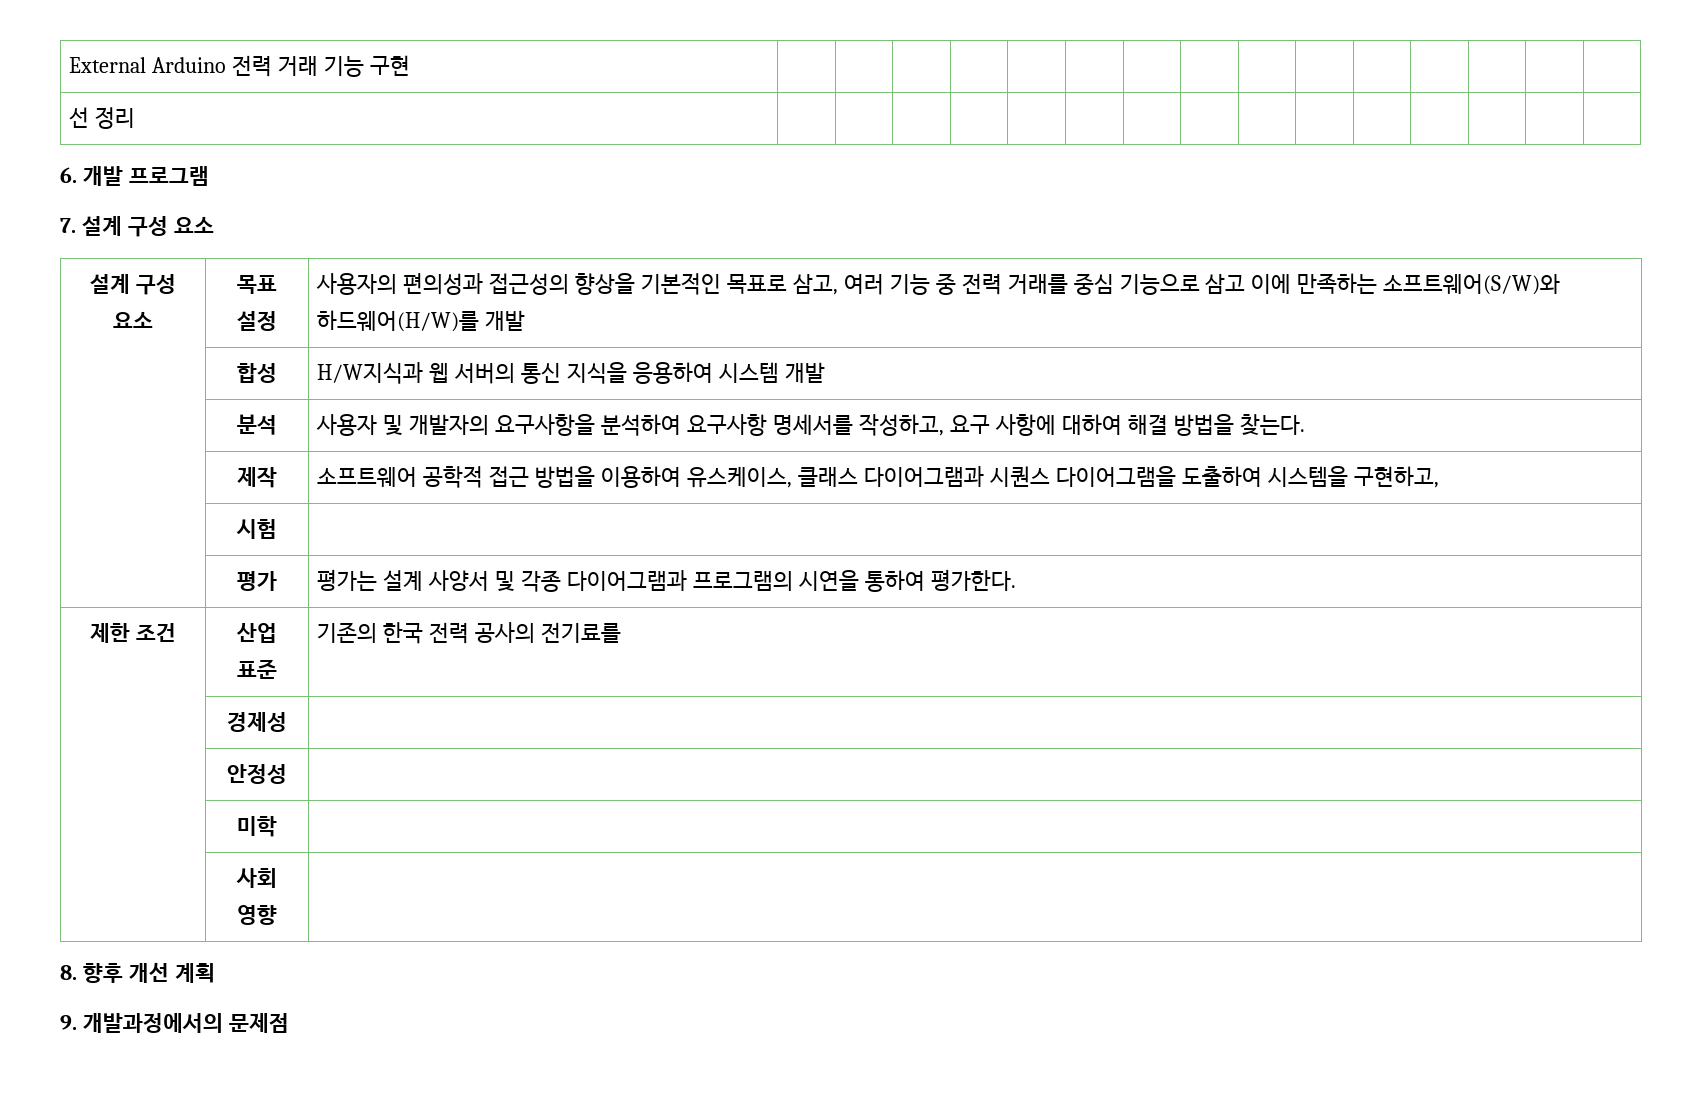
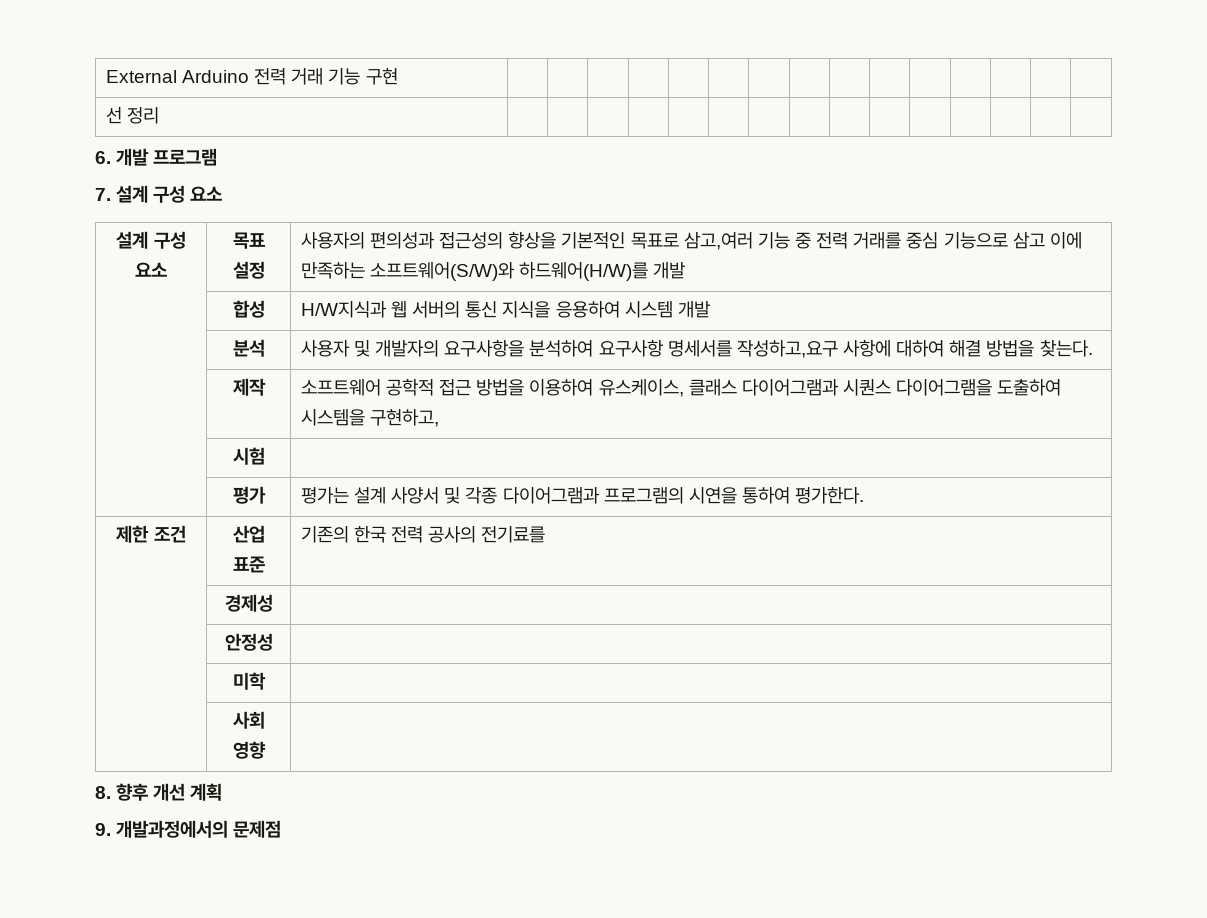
- 설계 구성 요소 | 목표 설정 | 사용자의 편의성과 접근성의 향상을 기본적인 목표로 삼고, 여러 기능 중 전력 거래를 중심 기능으로 삼고 이에 만족하는 소프트웨어(S/W)와 하드웨어(H/W)를 개발
+ 설계 구성 요소 | 목표 설정 | 사용자의 편의성과 접근성의 향상을 기본적인 목표로 삼고,여러 기능 중 전력 거래를 중심 기능으로 삼고 이에 만족하는 소프트웨어(S/W)와 하드웨어(H/W)를 개발
- | 분석 | 사용자 및 개발자의 요구사항을 분석하여 요구사항 명세서를 작성하고, 요구 사항에 대하여 해결 방법을 찾는다.
+ | 분석 | 사용자 및 개발자의 요구사항을 분석하여 요구사항 명세서를 작성하고,요구 사항에 대하여 해결 방법을 찾는다.

